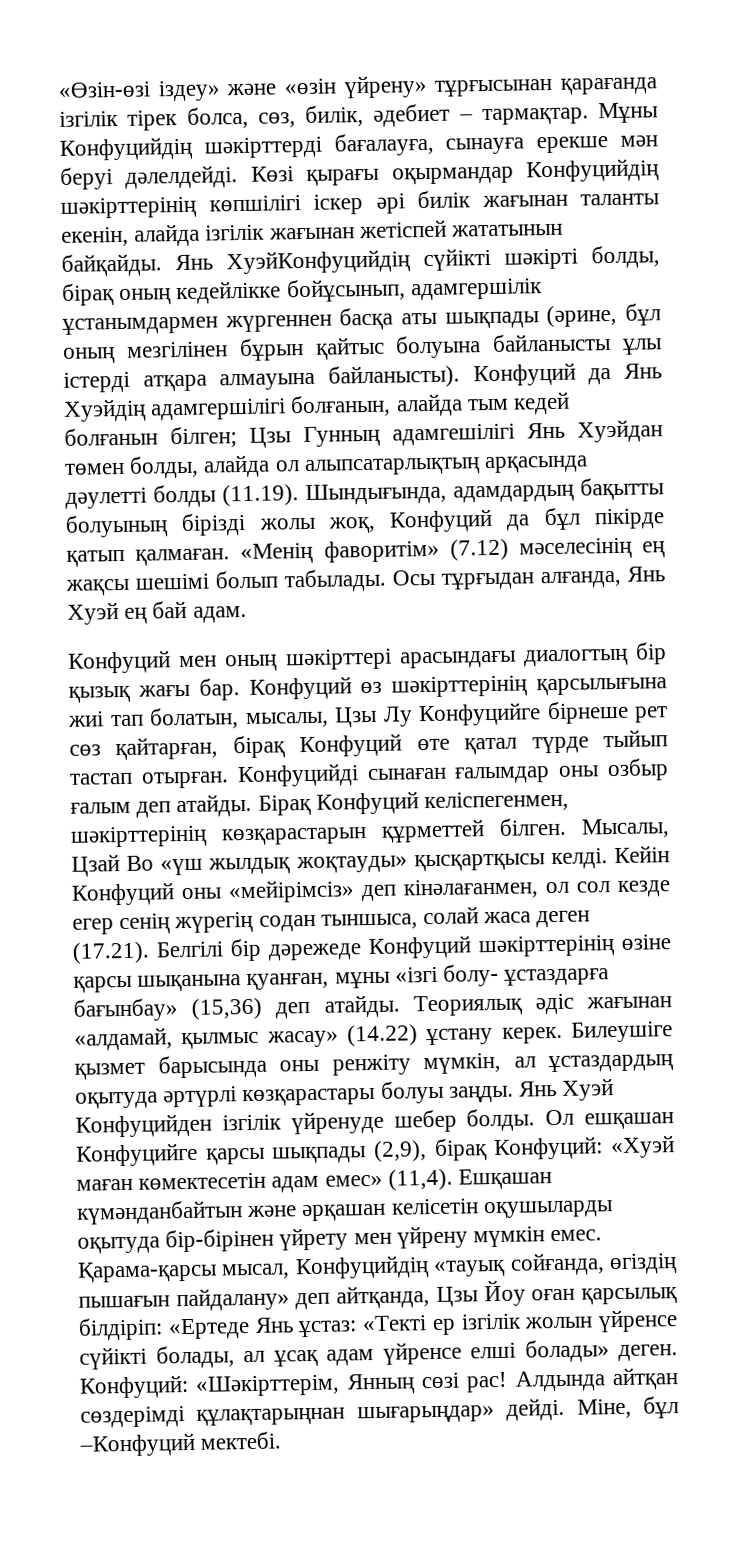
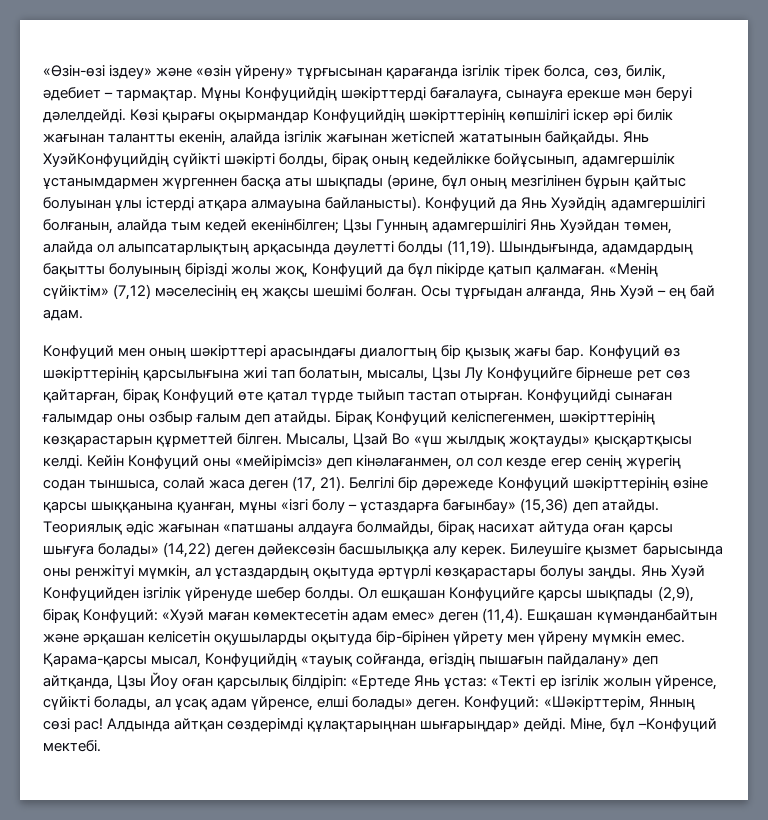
- Көзі қырағы оқырмандар Конфуцийдің шәкірттерінің көпшілігі іскер әрі билік жағынан таланты екенін, алайда ізгілік жағынан жетіспей жататынын байқайды.
+ Көзі қырағы оқырмандар Конфуцийдің шәкірттерінің көпшілігі іскер әрі билік жағынан талантты екенін, алайда ізгілік жағынан жетіспей жататынын байқайды.
- Янь ХуэйКонфуцийдің сүйікті шәкірті болды, бірақ оның кедейлікке бойұсынып, адамгершілік ұстанымдармен жүргеннен басқа аты шықпады (әрине, бұл оның мезгілінен бұрын қайтыс болуына байланысты ұлы істерді атқара алмауына байланысты).
+ Янь ХуэйКонфуцийдің сүйікті шәкірті болды, бірақ оның кедейлікке бойұсынып, адамгершілік ұстанымдармен жүргеннен басқа аты шықпады (әрине, бұл оның мезгілінен бұрын қайтыс болуынан ұлы істерді атқара алмауына байланысты).
- Конфуций да Янь Хуэйдің адамгершілігі болғанын, алайда тым кедей болғанын білген; Цзы Гунның адамгешілігі Янь Хуэйдан төмен болды, алайда ол алыпсатарлықтың арқасында дәулетті болды (11.19). Шындығында, адамдардың бақытты болуының бірізді жолы жоқ, Конфуций да бұл пікірде қатып қалмаған.
+ Конфуций да Янь Хуэйдің адамгершілігі болғанын, алайда тым кедей екенінбілген; Цзы Гунның адамгершілігі Янь Хуэйдан төмен, алайда ол алыпсатарлықтың арқасында дәулетті болды (11,19). Шындығында, адамдардың бақытты болуының бірізді жолы жоқ, Конфуций да бұл пікірде қатып қалмаған.
- «Менің фаворитім» (7.12) мәселесінің ең жақсы шешімі болып табылады.
+ «Менің сүйіктім» (7,12) мәселесінің ең жақсы шешімі болған.
- Осы тұрғыдан алғанда, Янь Хуэй ең бай адам.
+ Осы тұрғыдан алғанда, Янь Хуэй – ең бай адам.
- Кейін Конфуций оны «мейірімсіз» деп кінәлағанмен, ол сол кезде егер сенің жүрегің содан тыншыса, солай жаса деген (17.21). Белгілі бір дәрежеде Конфуций шәкірттерінің өзіне қарсы шықанына қуанған, мұны «ізгі болу- ұстаздарға бағынбау» (15,36) деп атайды.
+ Кейін Конфуций оны «мейірімсіз» деп кінәлағанмен, ол сол кезде егер сенің жүрегің содан тыншыса, солай жаса деген (17, 21). Белгілі бір дәрежеде Конфуций шәкірттерінің өзіне қарсы шыққанына қуанған, мұны «ізгі болу – ұстаздарға бағынбау» (15,36) деп атайды.
- Теориялық әдіс жағынан «алдамай, қылмыс жасау» (14.22) ұстану керек.
+ Теориялық әдіс жағынан «патшаны алдауға болмайды, бірақ насихат айтуда оған қарсы шығуға болады» (14,22) деген дәйексөзін басшылыққа алу керек.
- Билеушіге қызмет барысында оны ренжіту мүмкін, ал ұстаздардың оқытуда әртүрлі көзқарастары болуы заңды.
+ Билеушіге қызмет барысында оны ренжітуі мүмкін, ал ұстаздардың оқытуда әртүрлі көзқарастары болуы заңды.
- Ол ешқашан Конфуцийге қарсы шықпады (2,9), бірақ Конфуций: «Хуэй маған көмектесетін адам емес» (11,4).
+ Ол ешқашан Конфуцийге қарсы шықпады (2,9), бірақ Конфуций: «Хуэй маған көмектесетін адам емес» деген (11,4).
- Қарама-қарсы мысал, Конфуцийдің «тауық сойғанда, өгіздің пышағын пайдалану» деп айтқанда, Цзы Йоу оған қарсылық білдіріп: «Ертеде Янь ұстаз: «Текті ер ізгілік жолын үйренсе сүйікті болады, ал ұсақ адам үйренсе елші болады» деген.
+ Қарама-қарсы мысал, Конфуцийдің «тауық сойғанда, өгіздің пышағын пайдалану» деп айтқанда, Цзы Йоу оған қарсылық білдіріп: «Ертеде Янь ұстаз: «Текті ер ізгілік жолын үйренсе, сүйікті болады, ал ұсақ адам үйренсе, елші болады» деген.

